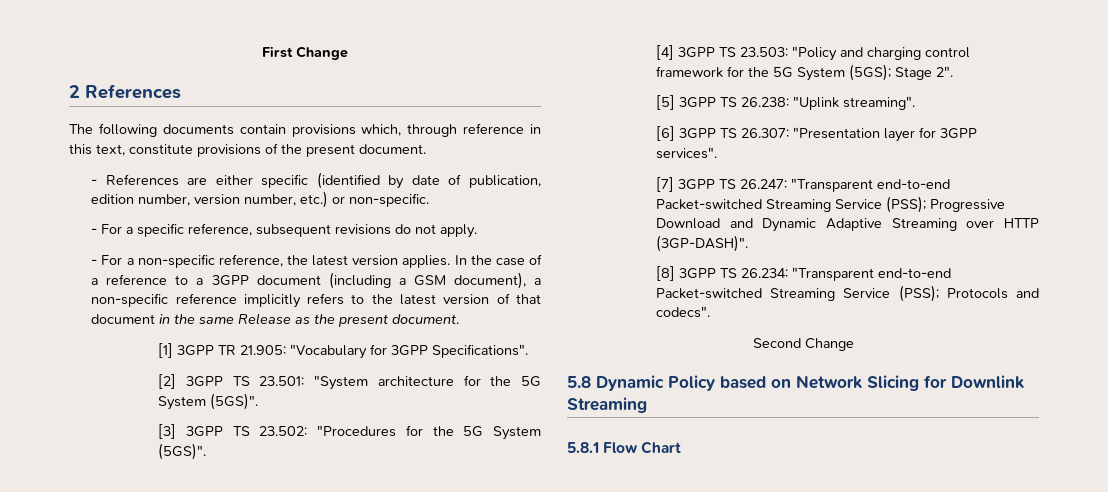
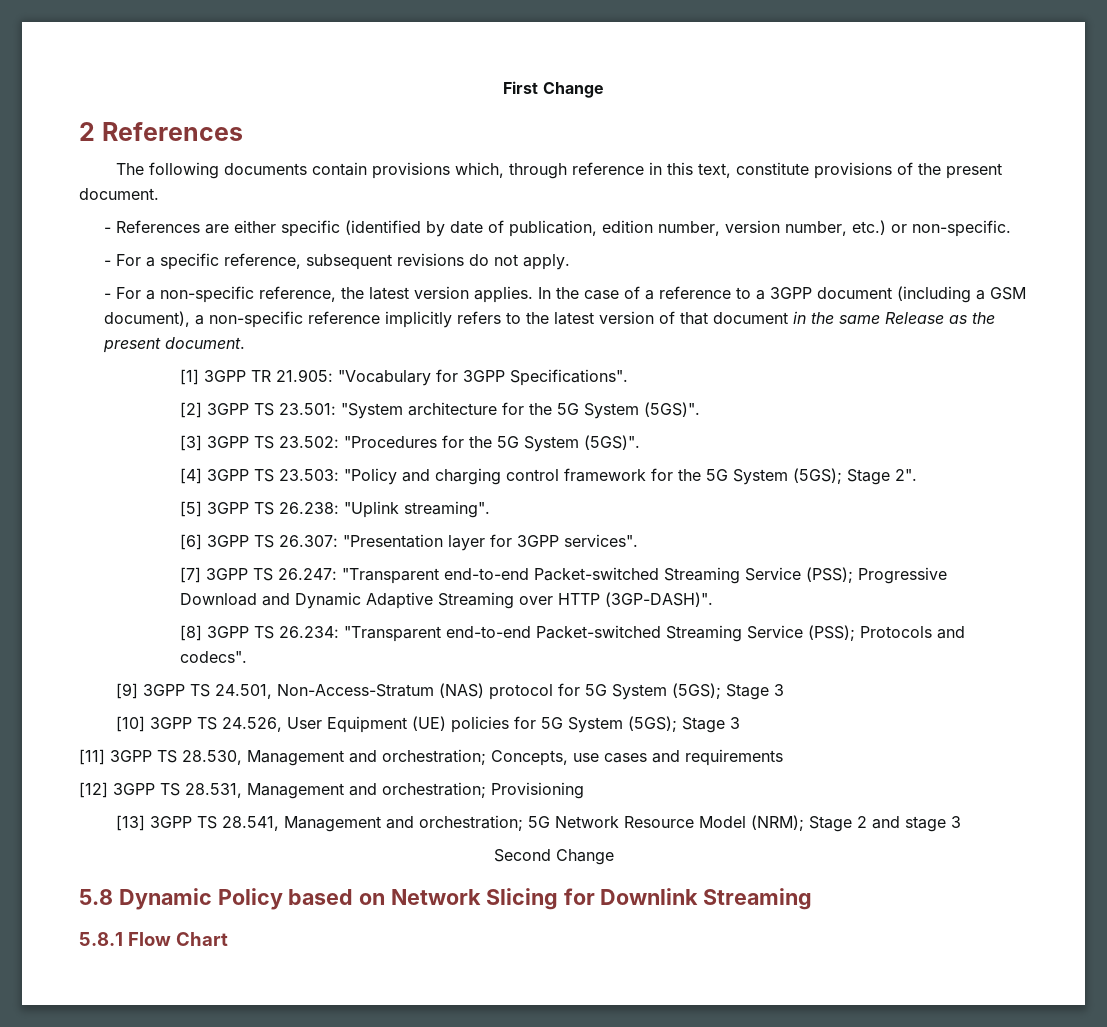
+ [9] 3GPP TS 24.501, Non-Access-Stratum (NAS) protocol for 5G System (5GS); Stage 3
+ [10] 3GPP TS 24.526, User Equipment (UE) policies for 5G System (5GS); Stage 3
+ [11] 3GPP TS 28.530, Management and orchestration; Concepts, use cases and requirements
+ [12] 3GPP TS 28.531, Management and orchestration; Provisioning
+ [13] 3GPP TS 28.541, Management and orchestration; 5G Network Resource Model (NRM); Stage 2 and stage 3

